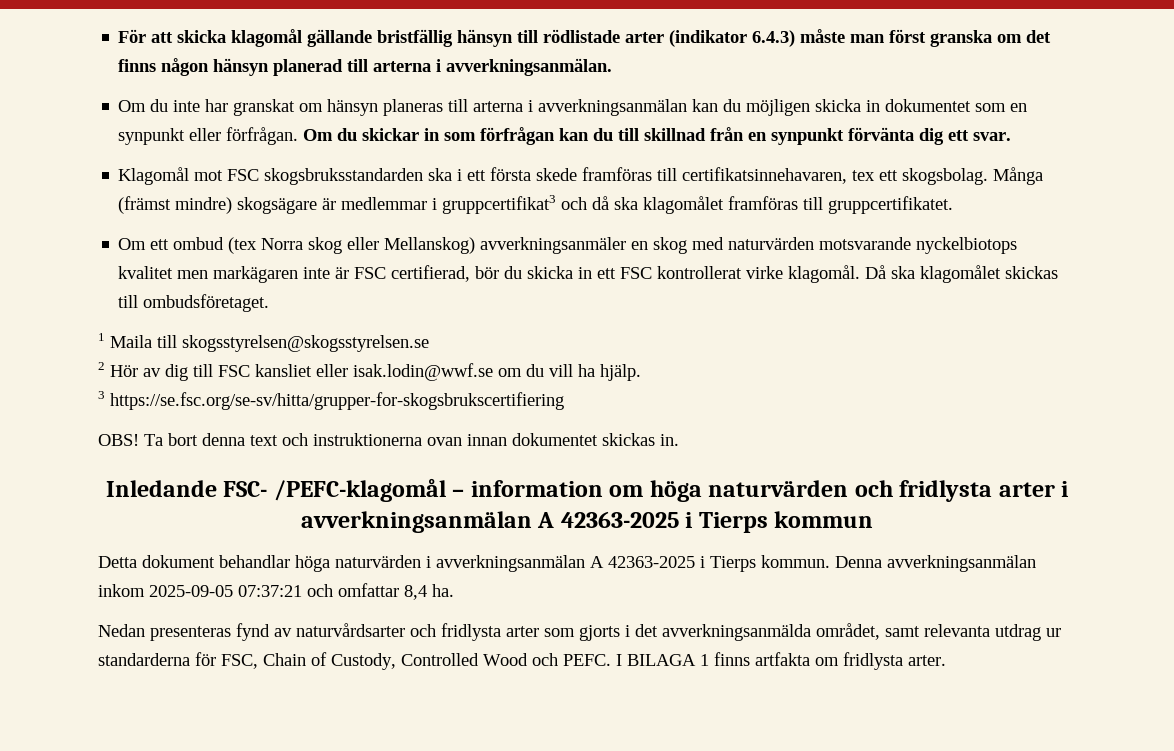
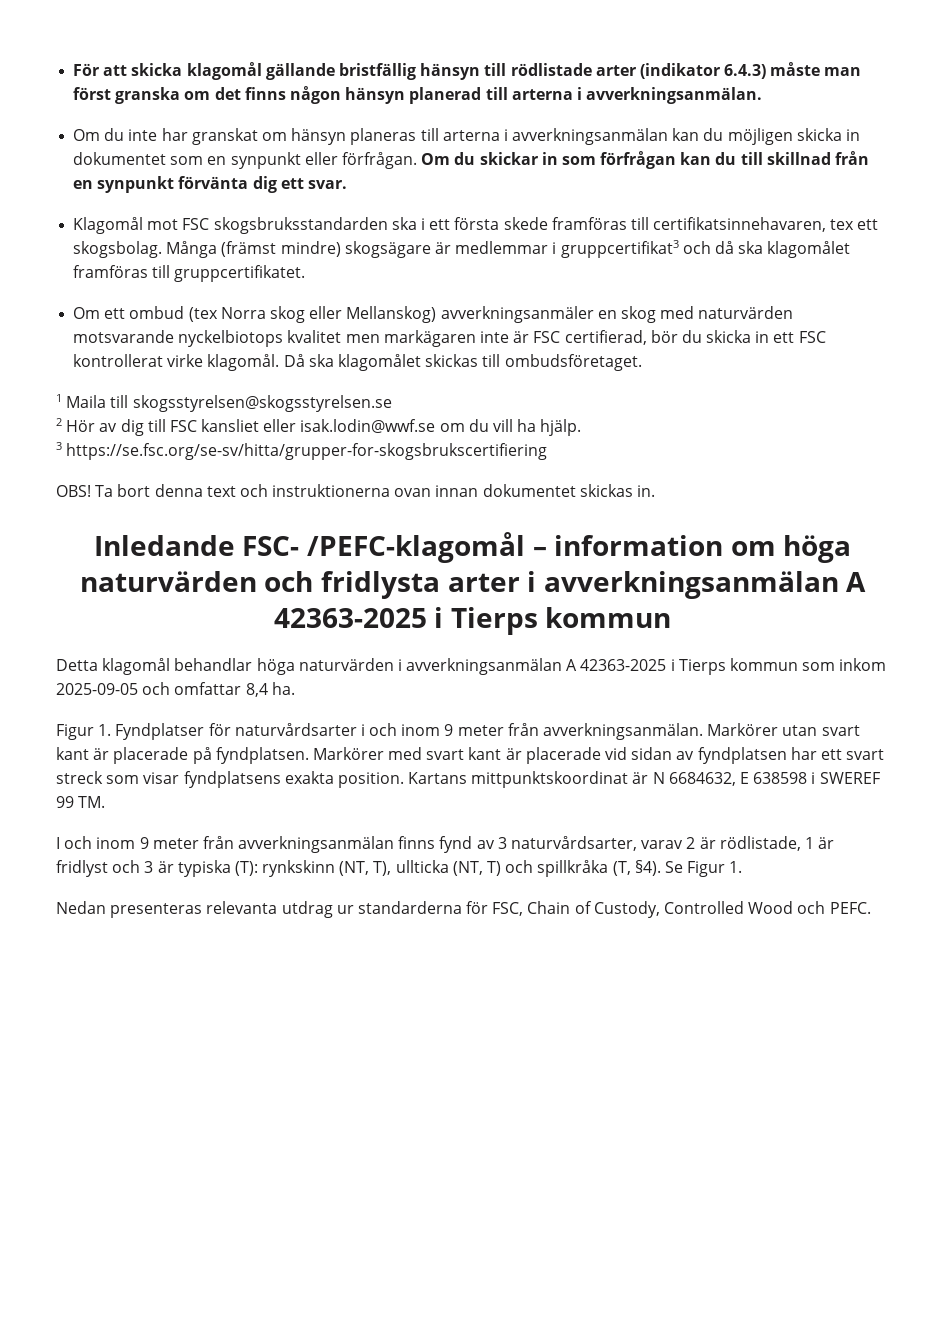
- Detta dokument behandlar höga naturvärden i avverkningsanmälan A 42363-2025 i Tierps kommun. Denna avverkningsanmälan inkom 2025-09-05 07:37:21 och omfattar 8,4 ha.
+ Detta klagomål behandlar höga naturvärden i avverkningsanmälan A 42363-2025 i Tierps kommun som inkom 2025-09-05 och omfattar 8,4 ha.
- Nedan presenteras fynd av naturvårdsarter och fridlysta arter som gjorts i det avverkningsanmälda området, samt relevanta utdrag ur standarderna för FSC, Chain of Custody, Controlled Wood och PEFC. I BILAGA 1 finns artfakta om fridlysta arter.
+ Figur 1. Fyndplatser för naturvårdsarter i och inom 9 meter från avverkningsanmälan. Markörer utan svart kant är placerade på fyndplatsen. Markörer med svart kant är placerade vid sidan av fyndplatsen har ett svart streck som visar fyndplatsens exakta position. Kartans mittpunktskoordinat är N 6684632, E 638598 i SWEREF 99 TM.
+ I och inom 9 meter från avverkningsanmälan finns fynd av 3 naturvårdsarter, varav 2 är rödlistade, 1 är fridlyst och 3 är typiska (T): rynkskinn (NT, T), ullticka (NT, T) och spillkråka (T, §4). Se Figur 1.
+ Nedan presenteras relevanta utdrag ur standarderna för FSC, Chain of Custody, Controlled Wood och PEFC.

